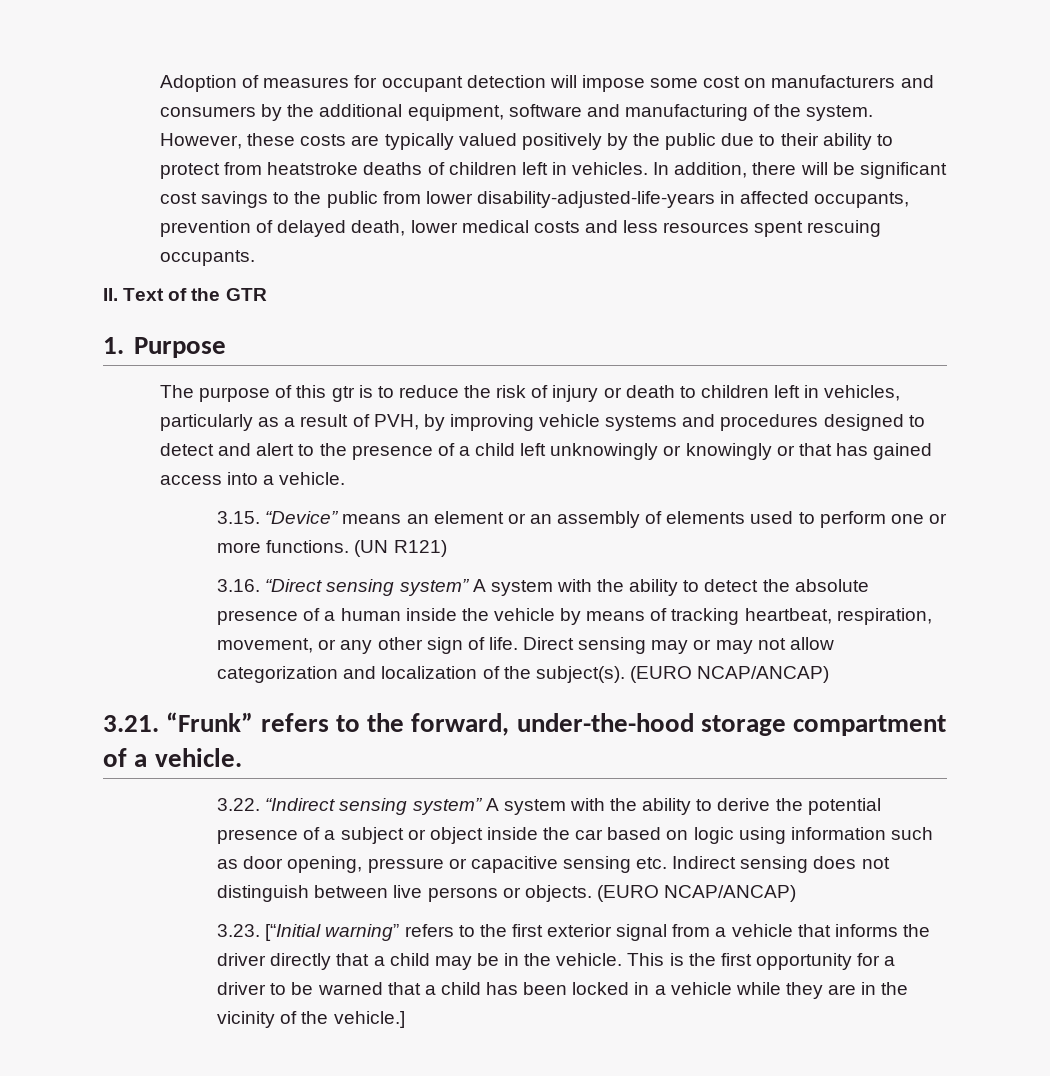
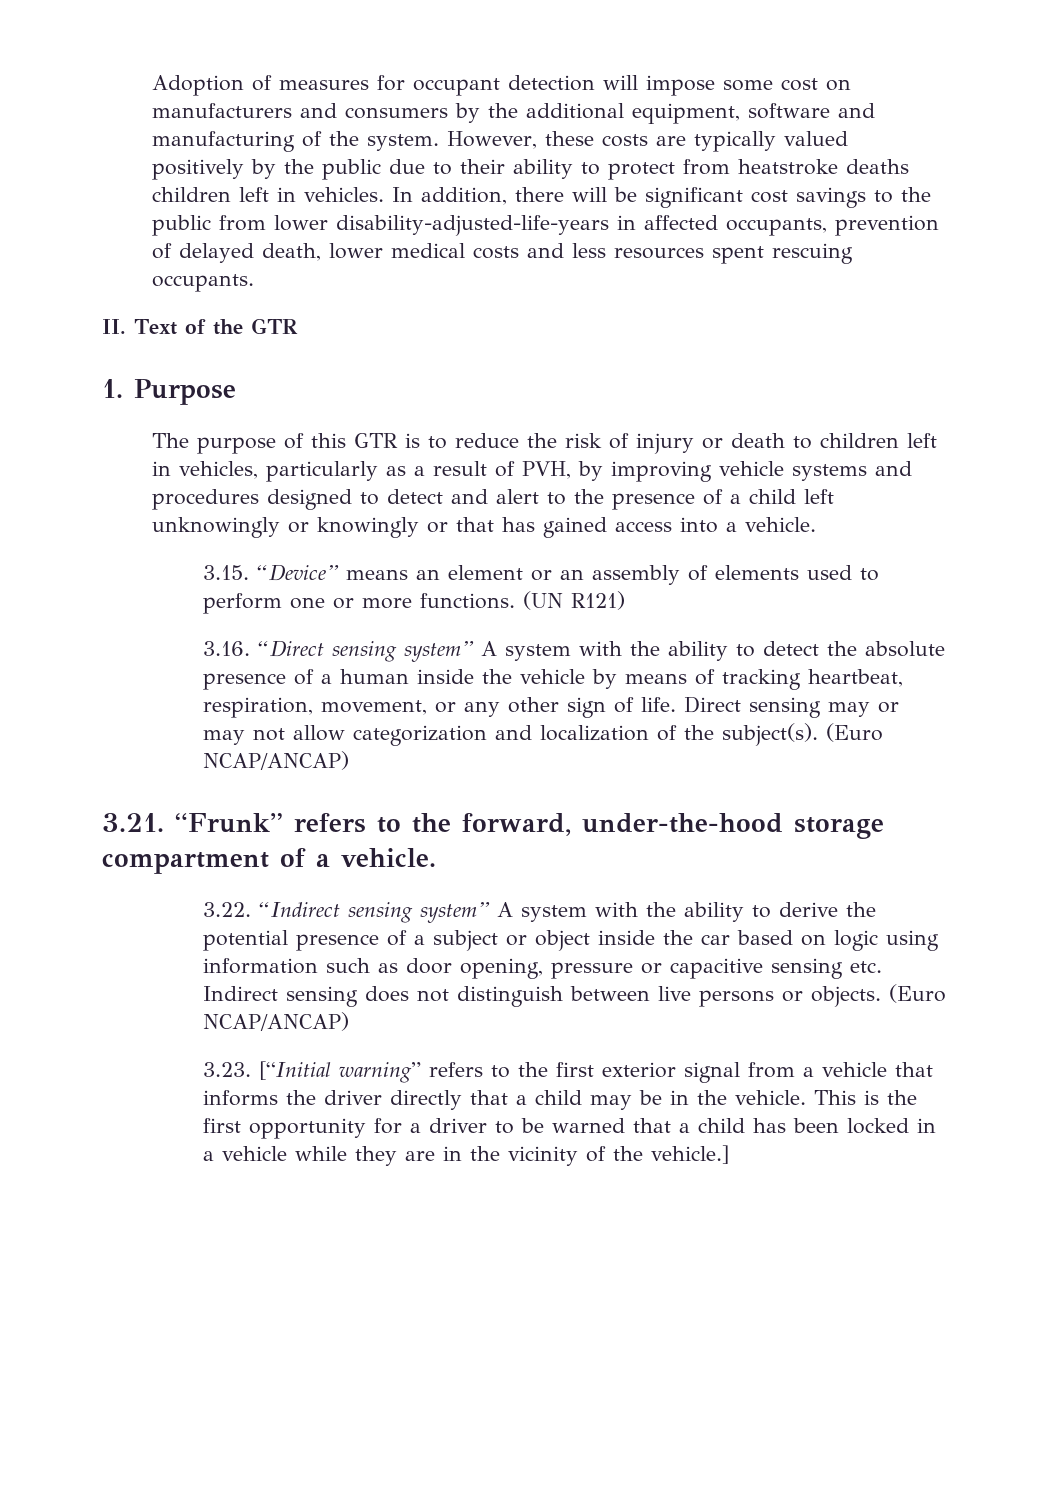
- However, these costs are typically valued positively by the public due to their ability to protect from heatstroke deaths of children left in vehicles.
+ However, these costs are typically valued positively by the public due to their ability to protect from heatstroke deaths children left in vehicles.
- The purpose of this gtr is to reduce the risk of injury or death to children left in vehicles, particularly as a result of PVH, by improving vehicle systems and procedures designed to detect and alert to the presence of a child left unknowingly or knowingly or that has gained access into a vehicle.
+ The purpose of this GTR is to reduce the risk of injury or death to children left in vehicles, particularly as a result of PVH, by improving vehicle systems and procedures designed to detect and alert to the presence of a child left unknowingly or knowingly or that has gained access into a vehicle.
- Direct sensing may or may not allow categorization and localization of the subject(s). (EURO NCAP/ANCAP)
+ Direct sensing may or may not allow categorization and localization of the subject(s). (Euro NCAP/ANCAP)
- 3.22. “Indirect sensing system” A system with the ability to derive the potential presence of a subject or object inside the car based on logic using information such as door opening, pressure or capacitive sensing etc. Indirect sensing does not distinguish between live persons or objects. (EURO NCAP/ANCAP)
+ 3.22. “Indirect sensing system” A system with the ability to derive the potential presence of a subject or object inside the car based on logic using information such as door opening, pressure or capacitive sensing etc. Indirect sensing does not distinguish between live persons or objects. (Euro NCAP/ANCAP)

